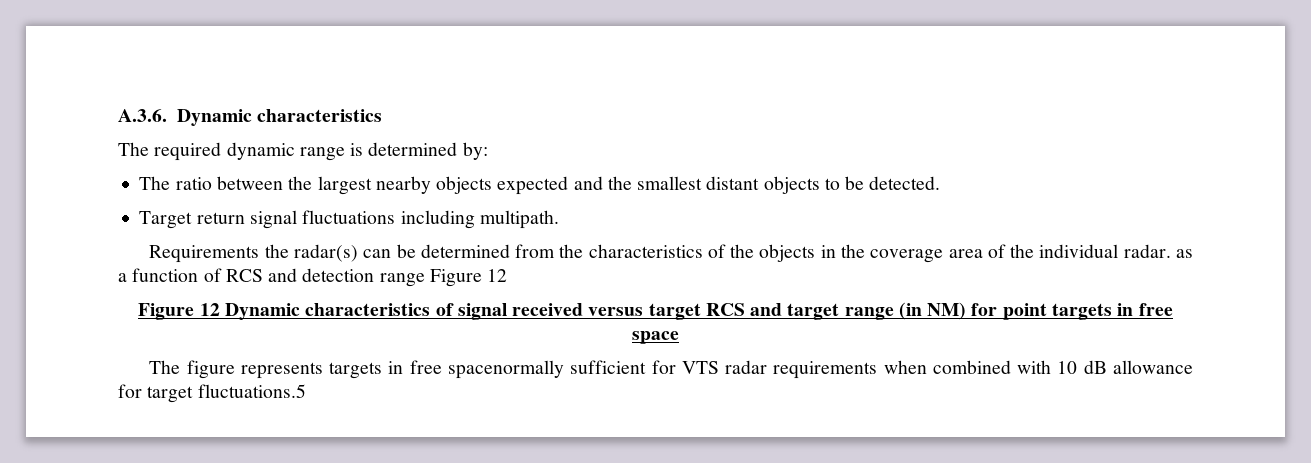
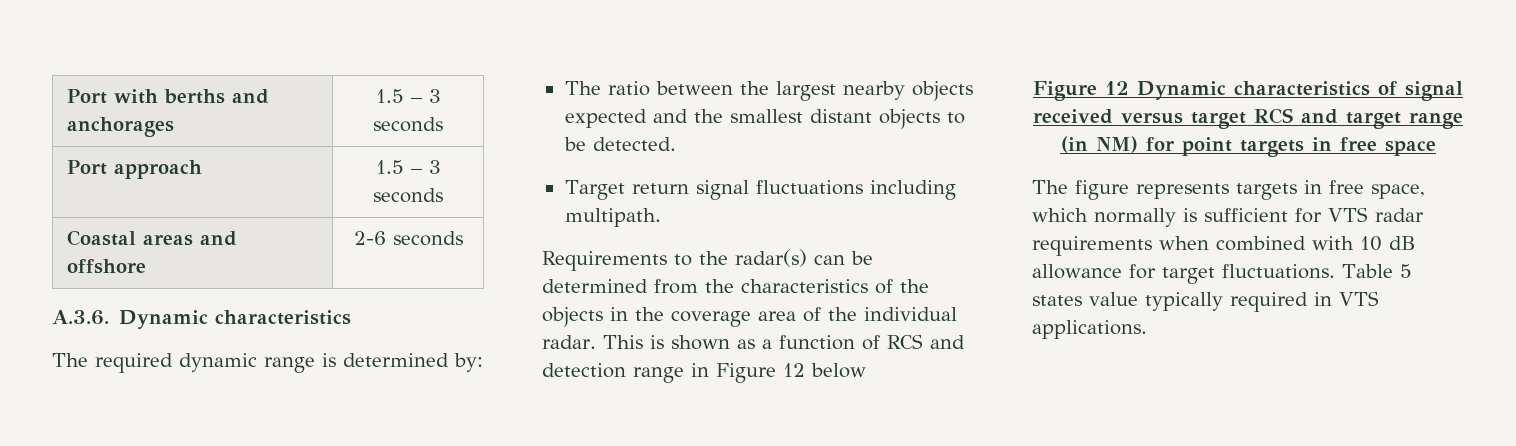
+ Port with berths and anchorages | 1.5 – 3 seconds
+ Port approach | 1.5 – 3 seconds
+ Coastal areas and offshore | 2-6 seconds
- Requirements the radar(s) can be determined from the characteristics of the objects in the coverage area of the individual radar. as a function of RCS and detection range Figure 12
+ Requirements to the radar(s) can be determined from the characteristics of the objects in the coverage area of the individual radar. This is shown as a function of RCS and detection range in Figure 12 below
- The figure represents targets in free spacenormally sufficient for VTS radar requirements when combined with 10 dB allowance for target fluctuations.5
+ The figure represents targets in free space, which normally is sufficient for VTS radar requirements when combined with 10 dB allowance for target fluctuations. Table 5 states value typically required in VTS applications.

